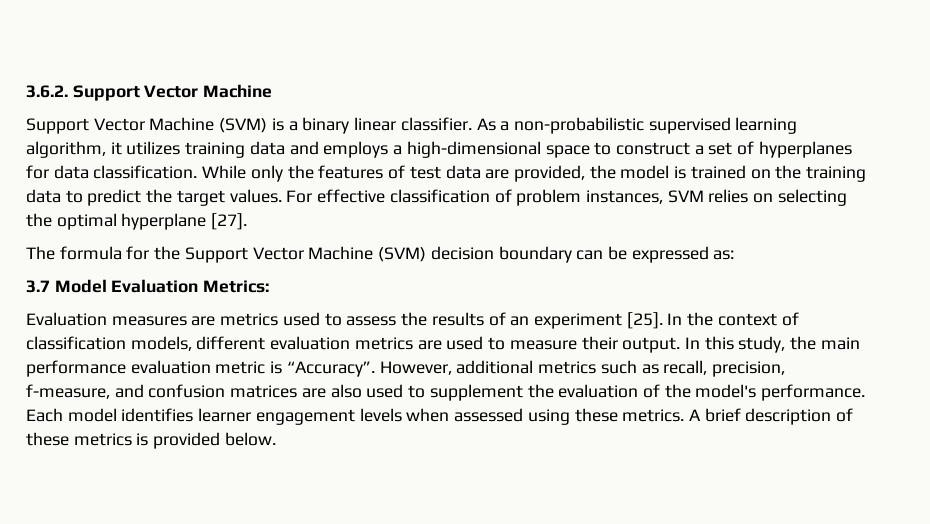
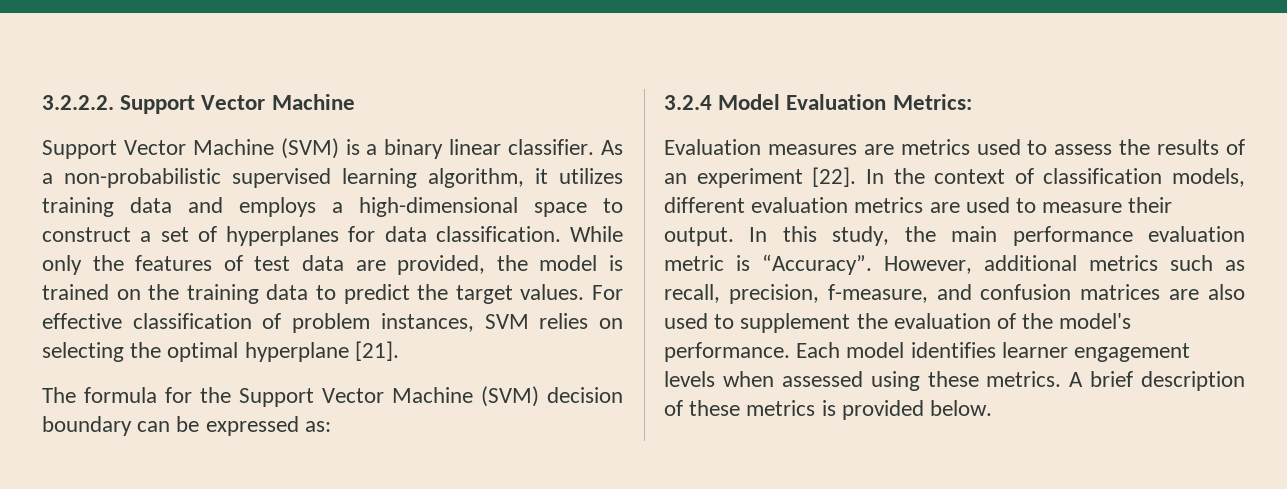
- 3.6.2. Support Vector Machine
+ 3.2.2.2. Support Vector Machine
- For effective classification of problem instances, SVM relies on selecting the optimal hyperplane [27].
+ For effective classification of problem instances, SVM relies on selecting the optimal hyperplane [21].
- 3.7 Model Evaluation Metrics:
+ 3.2.4 Model Evaluation Metrics:
- Evaluation measures are metrics used to assess the results of an experiment [25].
+ Evaluation measures are metrics used to assess the results of an experiment [22].

